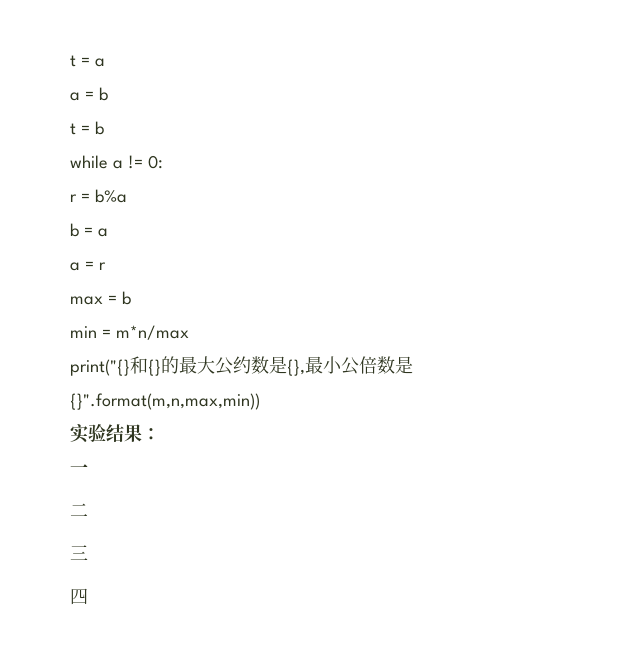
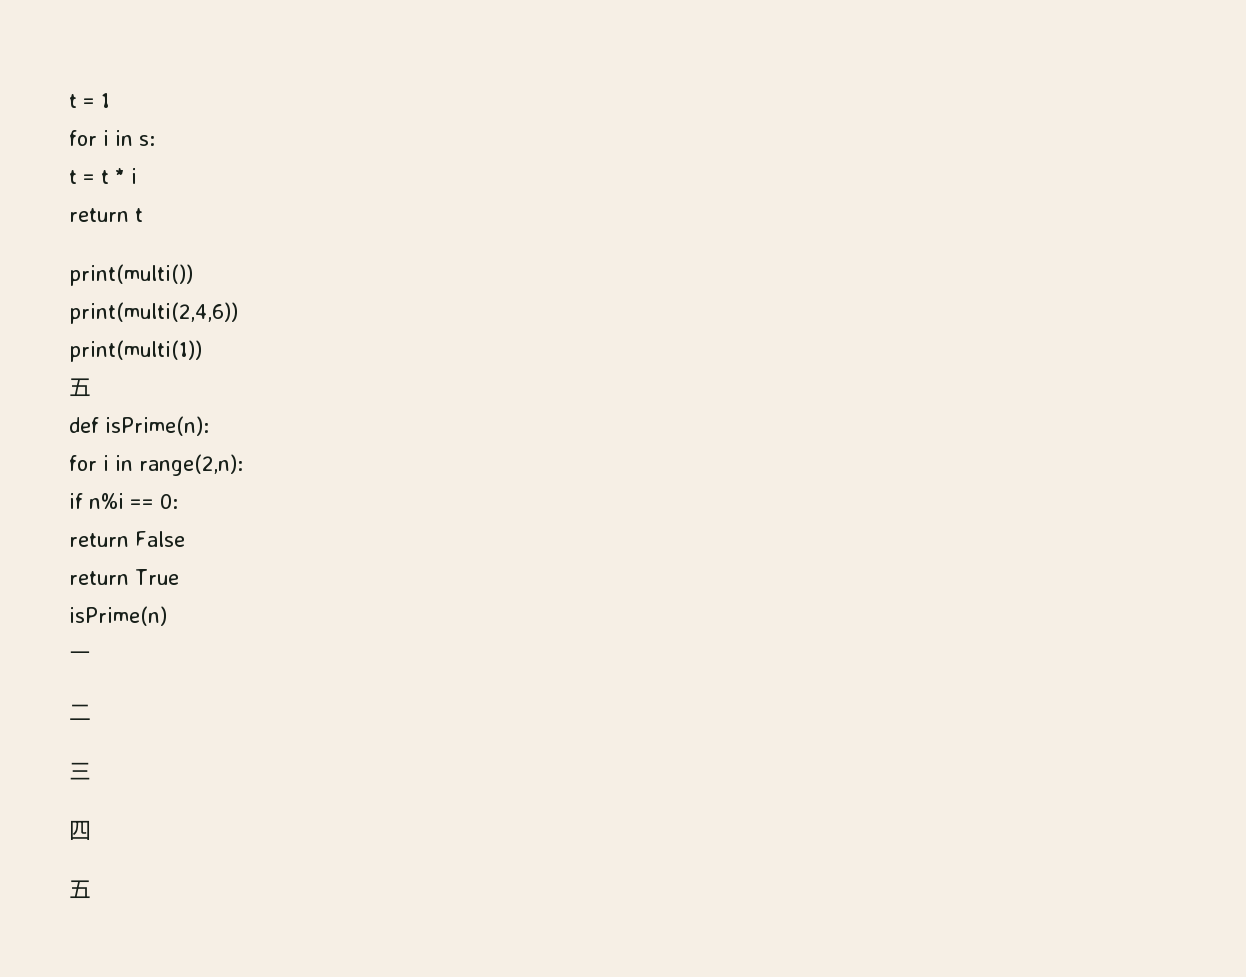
- t = a
- a = b
- t = b
- while a != 0:
- r = b%a
- b = a
- a = r
- max = b
- min = m*n/max
- print("{}和{}的最大公约数是{},最小公倍数是{}".format(m,n,max,min))
- 实验结果：
+ t = 1
+ for i in s:
+ t = t * i
+ return t
+ print(multi())
+ print(multi(2,4,6))
+ print(multi(1))
+ 五
+ def isPrime(n):
+ for i in range(2,n):
+ if n%i == 0:
+ return False
+ return True
+ isPrime(n)
  四
+ 五

